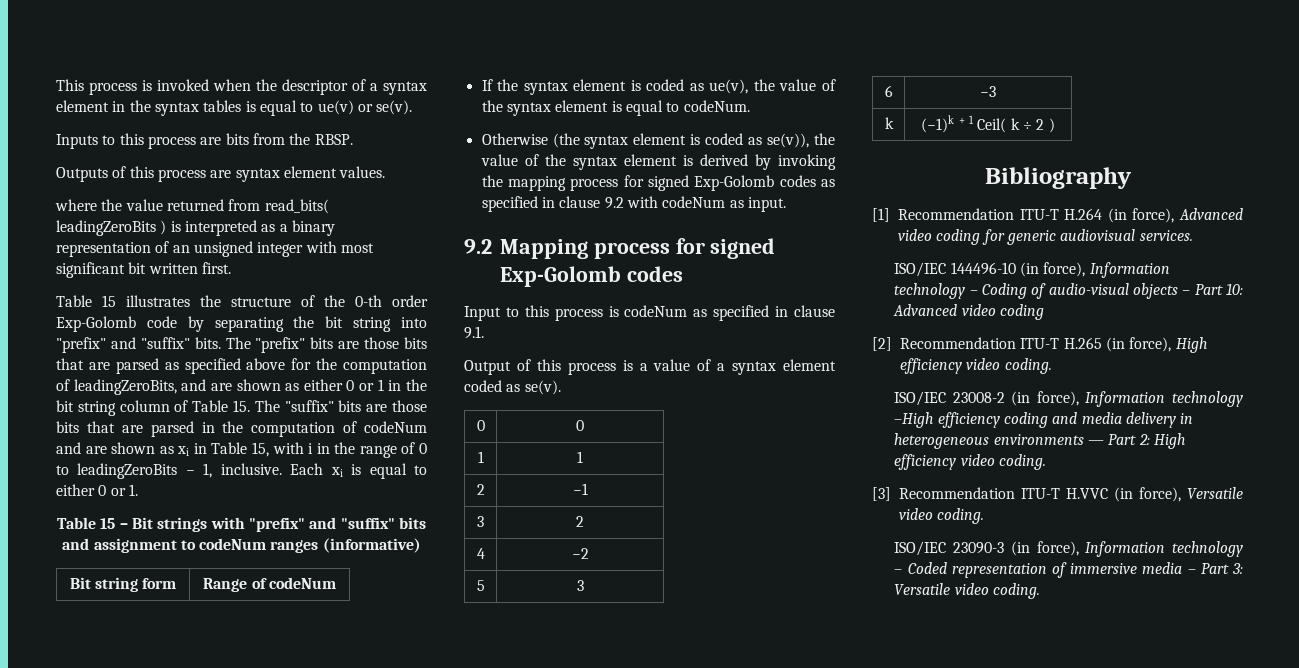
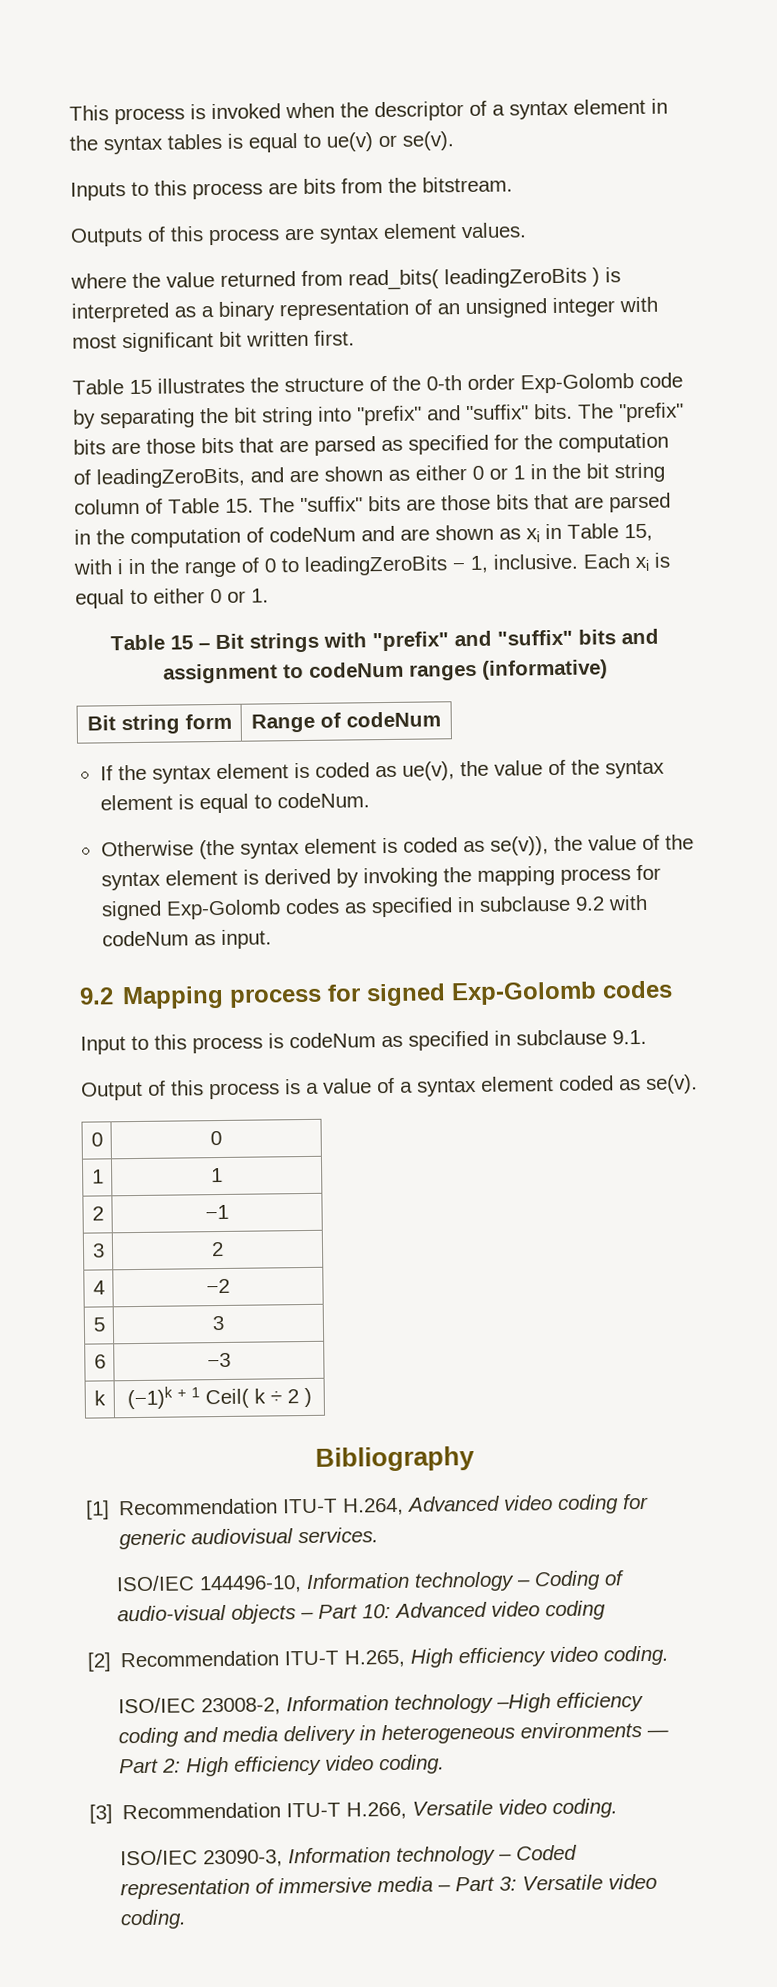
- Inputs to this process are bits from the RBSP.
+ Inputs to this process are bits from the bitstream.
- The "prefix" bits are those bits that are parsed as specified above for the computation of leadingZeroBits, and are shown as either 0 or 1 in the bit string column of Table 15. The "suffix" bits are those bits that are parsed in the computation of codeNum and are shown as xi in Table 15, with i in the range of 0 to leadingZeroBits − 1, inclusive.
+ The "prefix" bits are those bits that are parsed as specified for the computation of leadingZeroBits, and are shown as either 0 or 1 in the bit string column of Table 15. The "suffix" bits are those bits that are parsed in the computation of codeNum and are shown as xi in Table 15, with i in the range of 0 to leadingZeroBits − 1, inclusive.
- Otherwise (the syntax element is coded as se(v)), the value of the syntax element is derived by invoking the mapping process for signed Exp-Golomb codes as specified in clause 9.2 with codeNum as input.
+ Otherwise (the syntax element is coded as se(v)), the value of the syntax element is derived by invoking the mapping process for signed Exp-Golomb codes as specified in subclause 9.2 with codeNum as input.
- Input to this process is codeNum as specified in clause 9.1.
+ Input to this process is codeNum as specified in subclause 9.1.
- [1] Recommendation ITU-T H.264 (in force), Advanced video coding for generic audiovisual services.
+ [1] Recommendation ITU-T H.264, Advanced video coding for generic audiovisual services.
- ISO/IEC 144496-10 (in force), Information technology – Coding of audio-visual objects – Part 10: Advanced video coding
+ ISO/IEC 144496-10, Information technology – Coding of audio-visual objects – Part 10: Advanced video coding
- [2] Recommendation ITU-T H.265 (in force), High efficiency video coding.
+ [2] Recommendation ITU-T H.265, High efficiency video coding.
- ISO/IEC 23008-2 (in force), Information technology –High efficiency coding and media delivery in heterogeneous environments — Part 2: High efficiency video coding.
+ ISO/IEC 23008-2, Information technology –High efficiency coding and media delivery in heterogeneous environments — Part 2: High efficiency video coding.
- [3] Recommendation ITU-T H.VVC (in force), Versatile video coding.
+ [3] Recommendation ITU-T H.266, Versatile video coding.
- ISO/IEC 23090-3 (in force), Information technology – Coded representation of immersive media – Part 3: Versatile video coding.
+ ISO/IEC 23090-3, Information technology – Coded representation of immersive media – Part 3: Versatile video coding.

